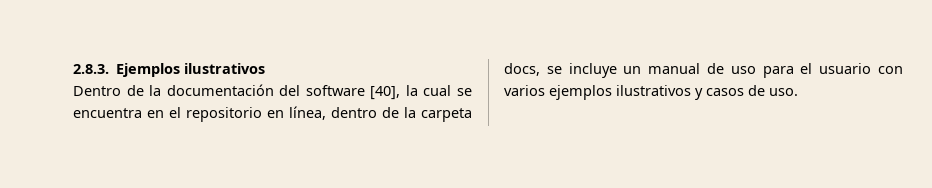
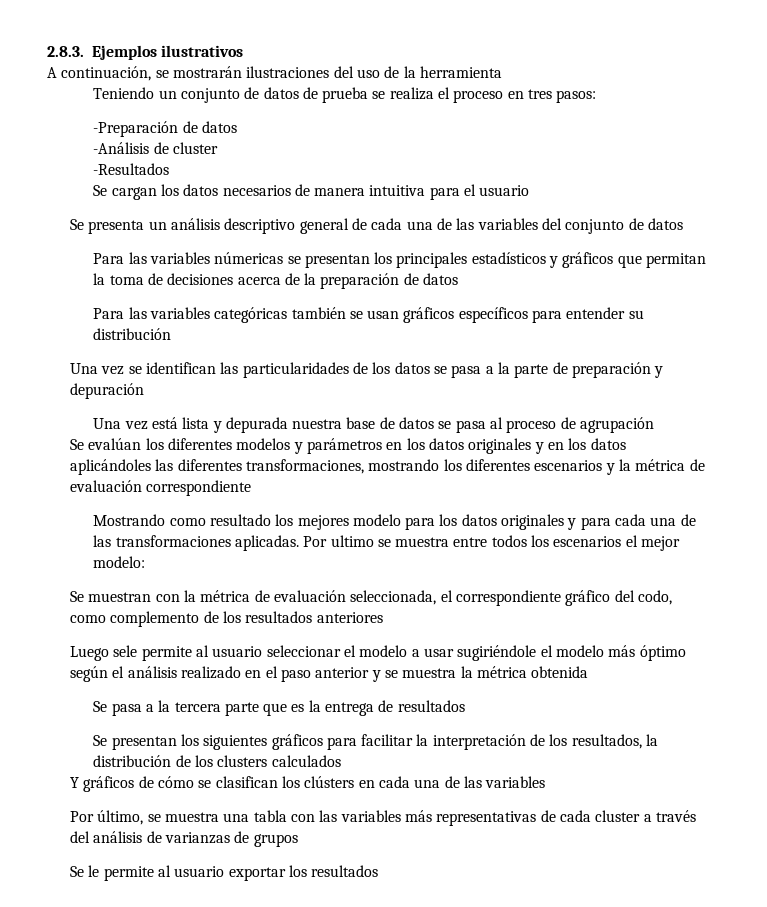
- Dentro de la documentación del software [40], la cual se encuentra en el repositorio en línea, dentro de la carpeta docs, se incluye un manual de uso para el usuario con varios ejemplos ilustrativos y casos de uso.
+ A continuación, se mostrarán ilustraciones del uso de la herramienta
+ Teniendo un conjunto de datos de prueba se realiza el proceso en tres pasos:
+ -Preparación de datos
+ -Análisis de cluster
+ -Resultados
+ Se cargan los datos necesarios de manera intuitiva para el usuario
+ Se presenta un análisis descriptivo general de cada una de las variables del conjunto de datos
+ Para las variables númericas se presentan los principales estadísticos y gráficos que permitan la toma de decisiones acerca de la preparación de datos
+ Para las variables categóricas también se usan gráficos específicos para entender su distribución
+ Una vez se identifican las particularidades de los datos se pasa a la parte de preparación y depuración
+ Una vez está lista y depurada nuestra base de datos se pasa al proceso de agrupación
+ Se evalúan los diferentes modelos y parámetros en los datos originales y en los datos aplicándoles las diferentes transformaciones, mostrando los diferentes escenarios y la métrica de evaluación correspondiente
+ Mostrando como resultado los mejores modelo para los datos originales y para cada una de las transformaciones aplicadas. Por ultimo se muestra entre todos los escenarios el mejor modelo:
+ Se muestran con la métrica de evaluación seleccionada, el correspondiente gráfico del codo, como complemento de los resultados anteriores
+ Luego sele permite al usuario seleccionar el modelo a usar sugiriéndole el modelo más óptimo según el análisis realizado en el paso anterior y se muestra la métrica obtenida
+ Se pasa a la tercera parte que es la entrega de resultados
+ Se presentan los siguientes gráficos para facilitar la interpretación de los resultados, la distribución de los clusters calculados
+ Y gráficos de cómo se clasifican los clústers en cada una de las variables
+ Por último, se muestra una tabla con las variables más representativas de cada cluster a través del análisis de varianzas de grupos
+ Se le permite al usuario exportar los resultados

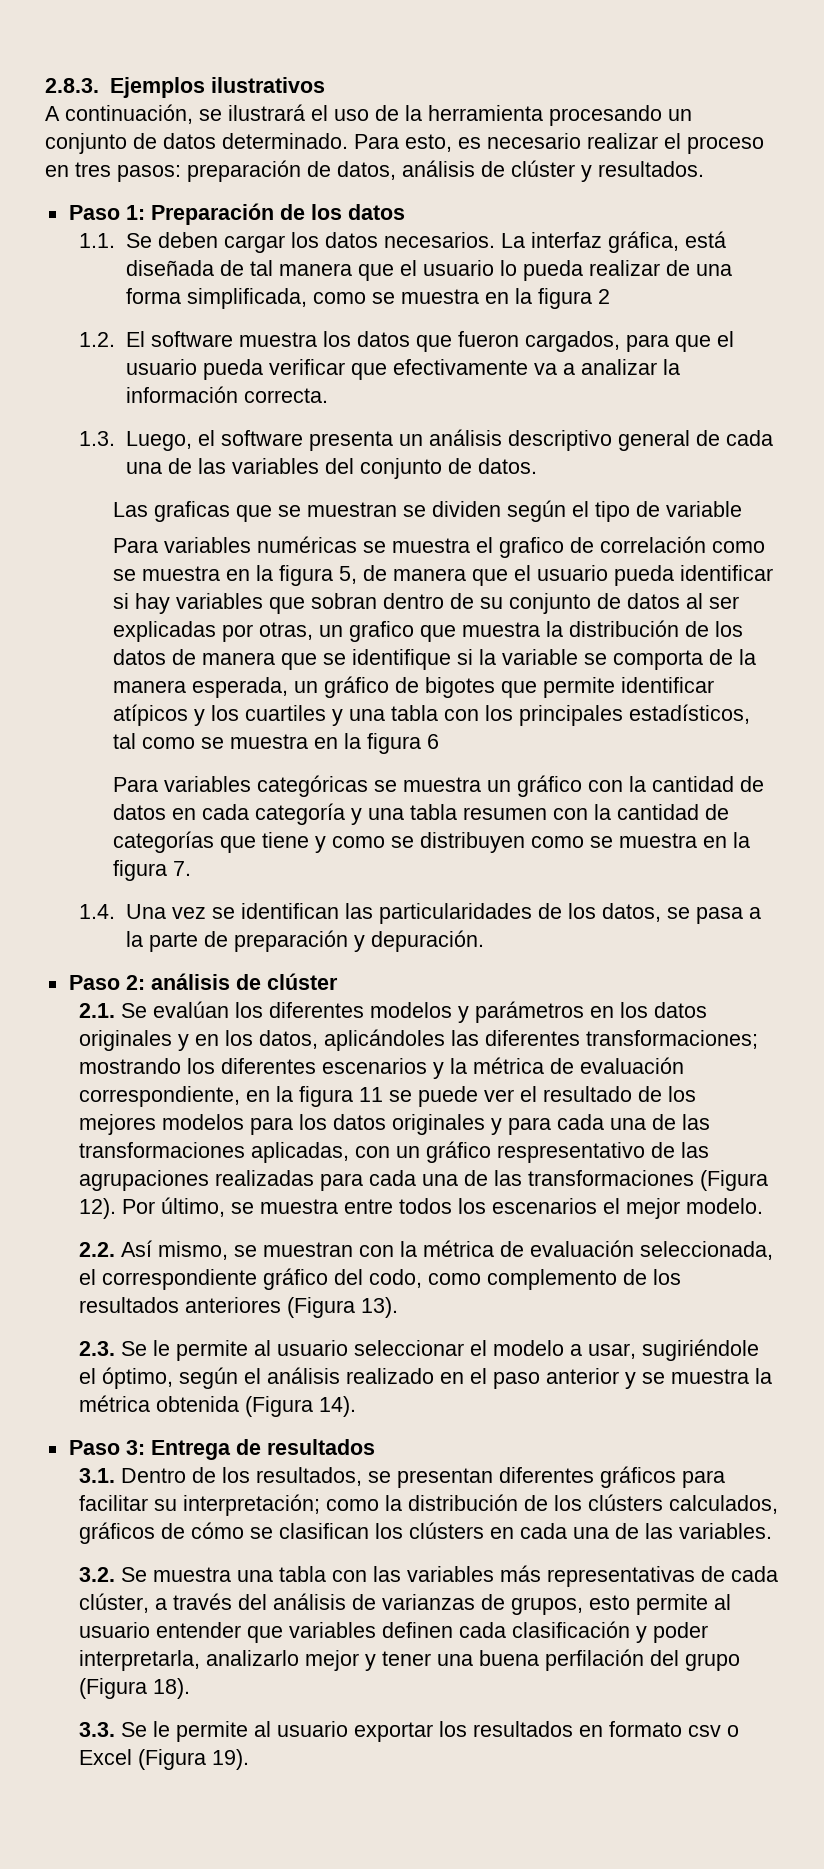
- A continuación, se mostrarán ilustraciones del uso de la herramienta
- Teniendo un conjunto de datos de prueba se realiza el proceso en tres pasos:
- -Preparación de datos
- -Análisis de cluster
- -Resultados
- Se cargan los datos necesarios de manera intuitiva para el usuario
- Se presenta un análisis descriptivo general de cada una de las variables del conjunto de datos
- Para las variables númericas se presentan los principales estadísticos y gráficos que permitan la toma de decisiones acerca de la preparación de datos
- Para las variables categóricas también se usan gráficos específicos para entender su distribución
- Una vez se identifican las particularidades de los datos se pasa a la parte de preparación y depuración
- Una vez está lista y depurada nuestra base de datos se pasa al proceso de agrupación
- Se evalúan los diferentes modelos y parámetros en los datos originales y en los datos aplicándoles las diferentes transformaciones, mostrando los diferentes escenarios y la métrica de evaluación correspondiente
- Mostrando como resultado los mejores modelo para los datos originales y para cada una de las transformaciones aplicadas. Por ultimo se muestra entre todos los escenarios el mejor modelo:
- Se muestran con la métrica de evaluación seleccionada, el correspondiente gráfico del codo, como complemento de los resultados anteriores
- Luego sele permite al usuario seleccionar el modelo a usar sugiriéndole el modelo más óptimo según el análisis realizado en el paso anterior y se muestra la métrica obtenida
- Se pasa a la tercera parte que es la entrega de resultados
- Se presentan los siguientes gráficos para facilitar la interpretación de los resultados, la distribución de los clusters calculados
- Y gráficos de cómo se clasifican los clústers en cada una de las variables
- Por último, se muestra una tabla con las variables más representativas de cada cluster a través del análisis de varianzas de grupos
- Se le permite al usuario exportar los resultados
+ A continuación, se ilustrará el uso de la herramienta procesando un conjunto de datos determinado. Para esto, es necesario realizar el proceso en tres pasos: preparación de datos, análisis de clúster y resultados.
+ Paso 1: Preparación de los datos
+ 1.1. Se deben cargar los datos necesarios. La interfaz gráfica, está diseñada de tal manera que el usuario lo pueda realizar de una forma simplificada, como se muestra en la figura 2
+ 1.2. El software muestra los datos que fueron cargados, para que el usuario pueda verificar que efectivamente va a analizar la información correcta.
+ 1.3. Luego, el software presenta un análisis descriptivo general de cada una de las variables del conjunto de datos.
+ Las graficas que se muestran se dividen según el tipo de variable
+ Para variables numéricas se muestra el grafico de correlación como se muestra en la figura 5, de manera que el usuario pueda identificar si hay variables que sobran dentro de su conjunto de datos al ser explicadas por otras, un grafico que muestra la distribución de los datos de manera que se identifique si la variable se comporta de la manera esperada, un gráfico de bigotes que permite identificar atípicos y los cuartiles y una tabla con los principales estadísticos, tal como se muestra en la figura 6
+ Para variables categóricas se muestra un gráfico con la cantidad de datos en cada categoría y una tabla resumen con la cantidad de categorías que tiene y como se distribuyen como se muestra en la figura 7.
+ 1.4. Una vez se identifican las particularidades de los datos, se pasa a la parte de preparación y depuración.
+ Paso 2: análisis de clúster
+ 2.1. Se evalúan los diferentes modelos y parámetros en los datos originales y en los datos, aplicándoles las diferentes transformaciones; mostrando los diferentes escenarios y la métrica de evaluación correspondiente, en la figura 11 se puede ver el resultado de los mejores modelos para los datos originales y para cada una de las transformaciones aplicadas, con un gráfico respresentativo de las agrupaciones realizadas para cada una de las transformaciones (Figura 12). Por último, se muestra entre todos los escenarios el mejor modelo.
+ 2.2. Así mismo, se muestran con la métrica de evaluación seleccionada, el correspondiente gráfico del codo, como complemento de los resultados anteriores (Figura 13).
+ 2.3. Se le permite al usuario seleccionar el modelo a usar, sugiriéndole el óptimo, según el análisis realizado en el paso anterior y se muestra la métrica obtenida (Figura 14).
+ Paso 3: Entrega de resultados
+ 3.1. Dentro de los resultados, se presentan diferentes gráficos para facilitar su interpretación; como la distribución de los clústers calculados, gráficos de cómo se clasifican los clústers en cada una de las variables.
+ 3.2. Se muestra una tabla con las variables más representativas de cada clúster, a través del análisis de varianzas de grupos, esto permite al usuario entender que variables definen cada clasificación y poder interpretarla, analizarlo mejor y tener una buena perfilación del grupo (Figura 18).
+ 3.3. Se le permite al usuario exportar los resultados en formato csv o Excel (Figura 19).

